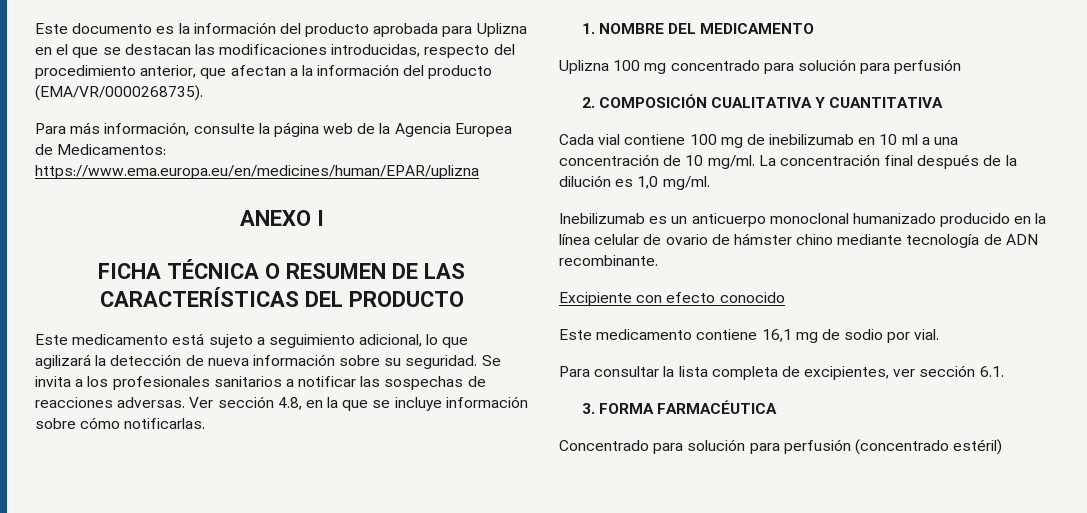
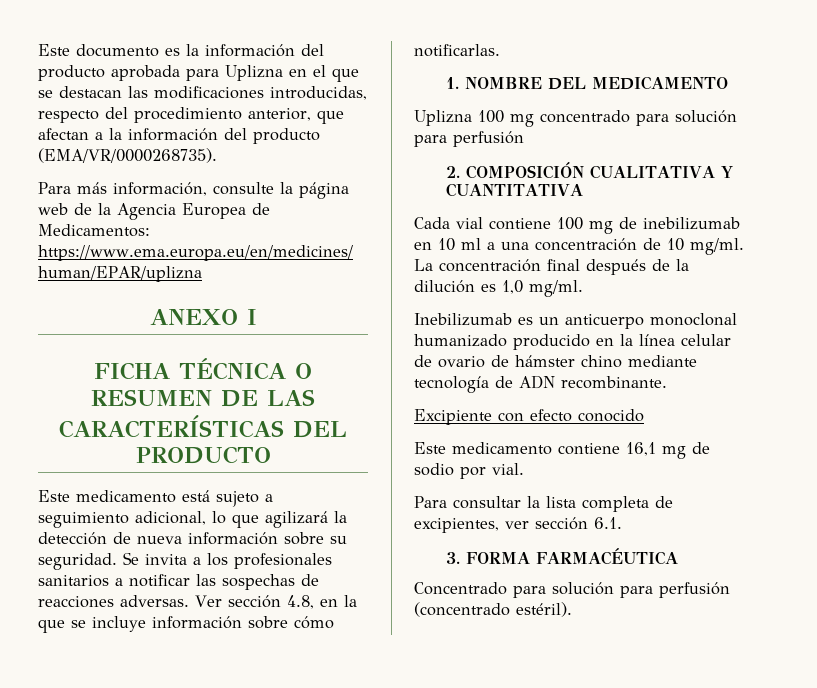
- Concentrado para solución para perfusión (concentrado estéril)
+ Concentrado para solución para perfusión (concentrado estéril).

